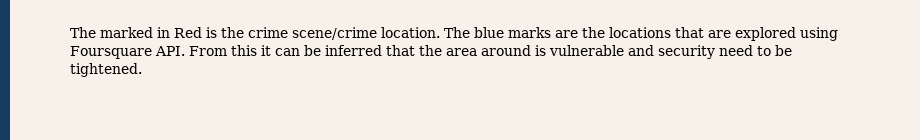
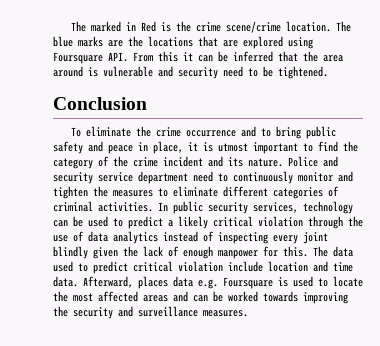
+ Conclusion
+ To eliminate the crime occurrence and to bring public safety and peace in place, it is utmost important to find the category of the crime incident and its nature. Police and security service department need to continuously monitor and tighten the measures to eliminate different categories of criminal activities. In public security services, technology can be used to predict a likely critical violation through the use of data analytics instead of inspecting every joint blindly given the lack of enough manpower for this. The data used to predict critical violation include location and time data. Afterward, places data e.g. Foursquare is used to locate the most affected areas and can be worked towards improving the security and surveillance measures.

